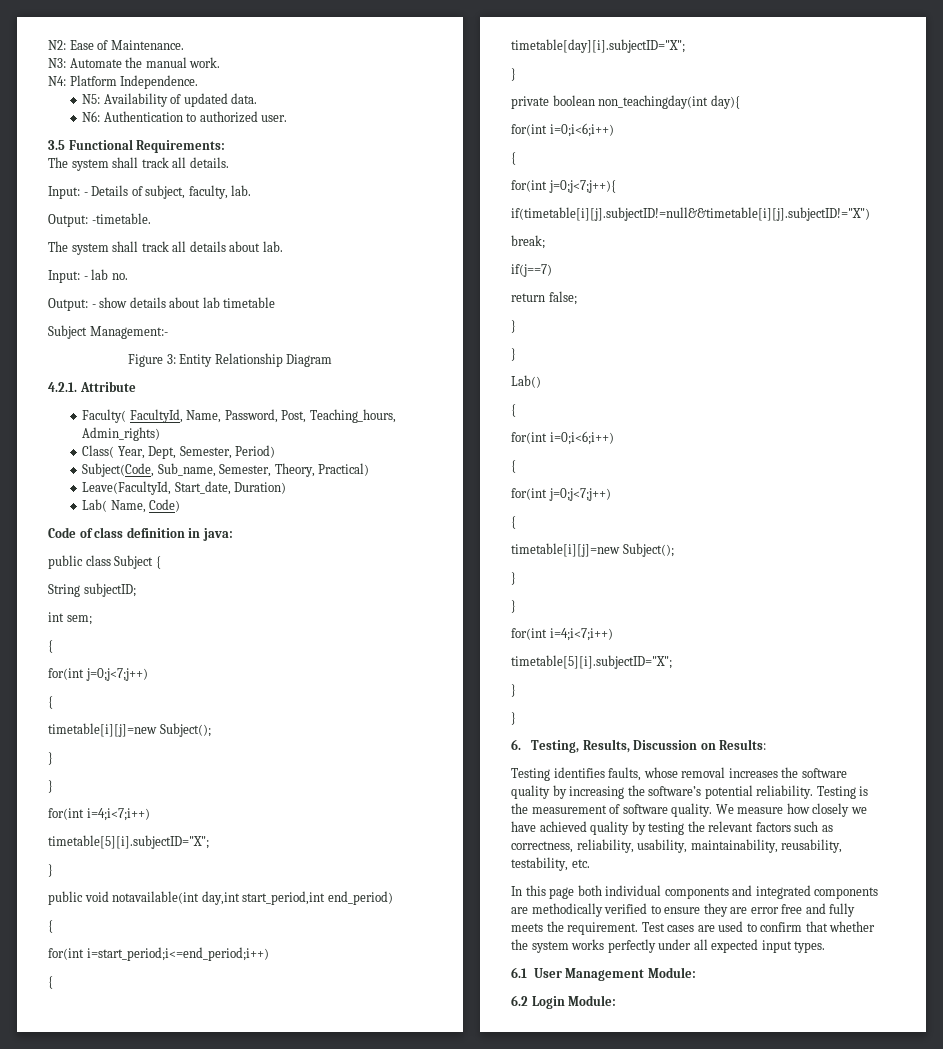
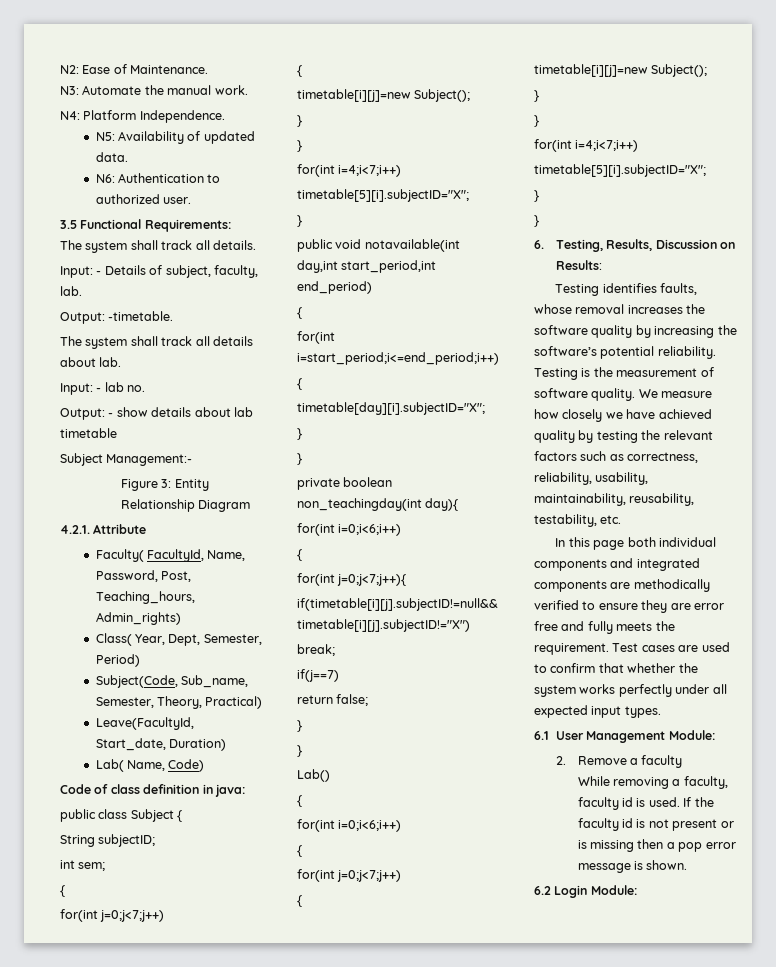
  timetable[day][i].subjectID="X";
+ }
+ 2. Remove a faculty
+ While removing a faculty, faculty id is used. If the faculty id is not present or is missing then a pop error message is shown.

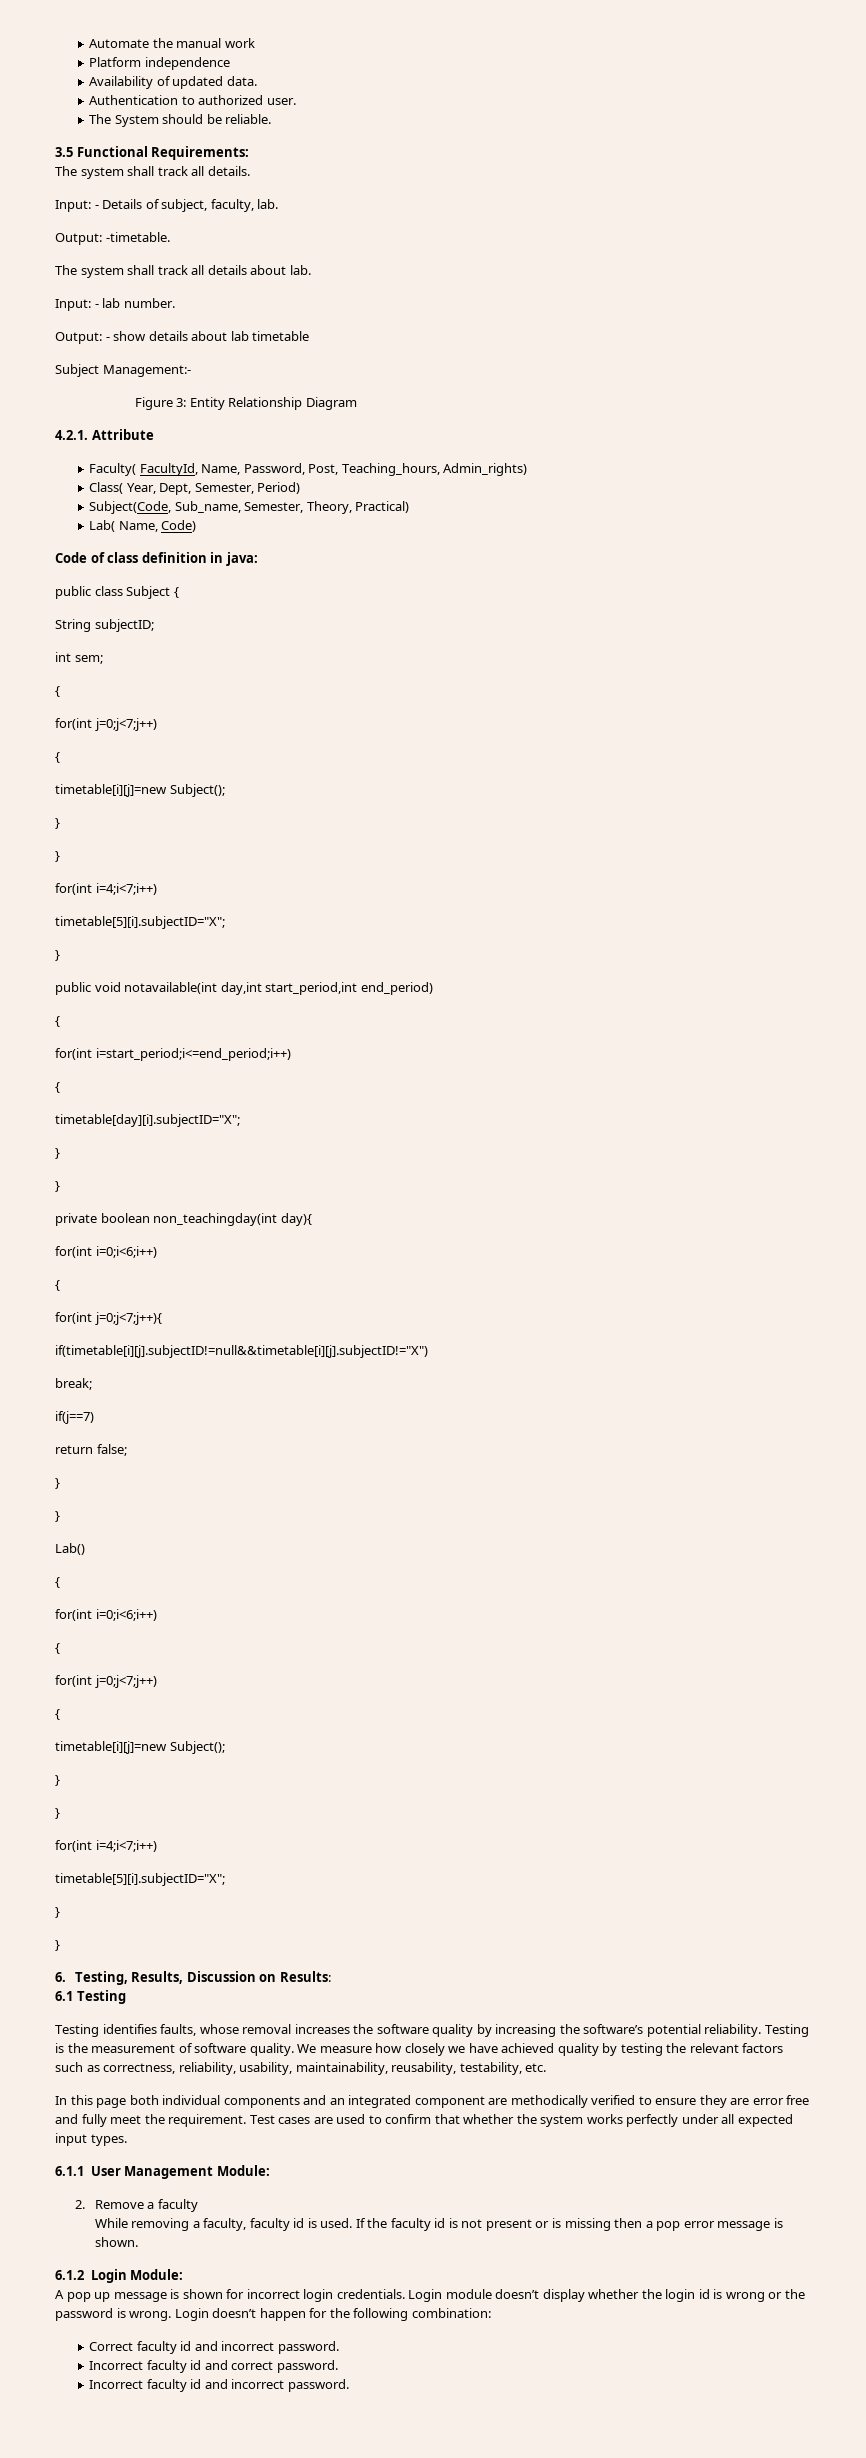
- N2: Ease of Maintenance.
- N3: Automate the manual work.
- N4: Platform Independence.
- N5: Availability of updated data.
+ Automate the manual work
+ Platform independence
+ Availability of updated data.
- N6: Authentication to authorized user.
+ Authentication to authorized user.
+ The System should be reliable.
- Input: - lab no.
+ Input: - lab number.
- Leave(FacultyId, Start_date, Duration)
+ 6.1 Testing
- In this page both individual components and integrated components are methodically verified to ensure they are error free and fully meets the requirement.
+ In this page both individual components and an integrated component are methodically verified to ensure they are error free and fully meet the requirement.
- 6.1 User Management Module:
+ 6.1.1 User Management Module:
- 6.2 Login Module:
+ 6.1.2 Login Module:
+ A pop up message is shown for incorrect login credentials. Login module doesn’t display whether the login id is wrong or the password is wrong. Login doesn’t happen for the following combination:
+ Correct faculty id and incorrect password.
+ Incorrect faculty id and correct password.
+ Incorrect faculty id and incorrect password.

